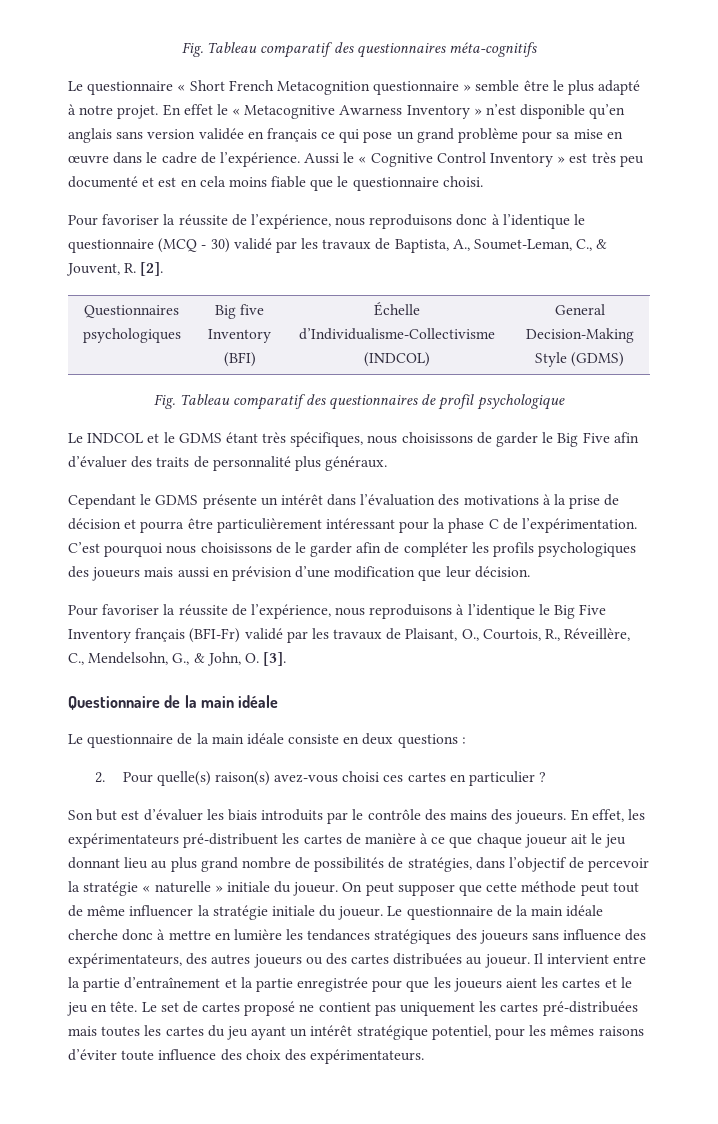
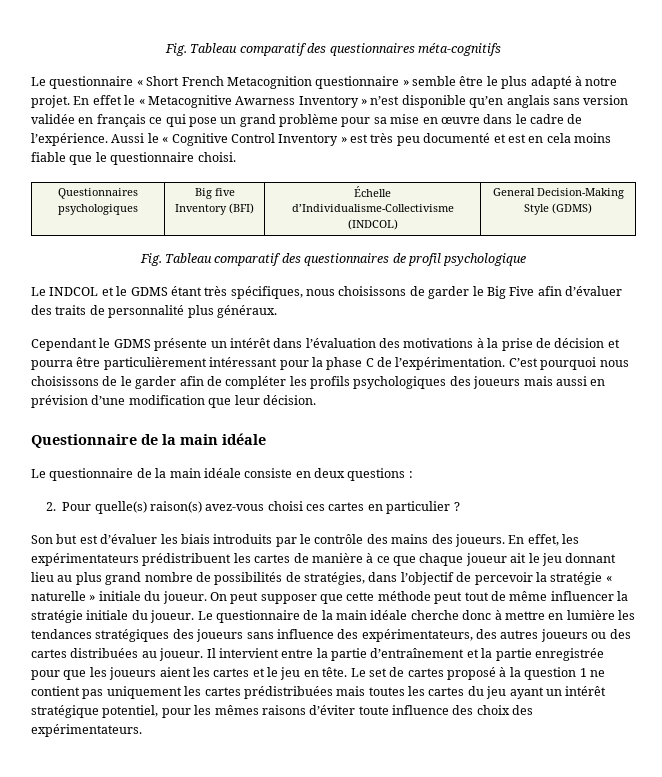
- Pour favoriser la réussite de l’expérience, nous reproduisons donc à l’identique le questionnaire (MCQ - 30) validé par les travaux de Baptista, A., Soumet-Leman, C., & Jouvent, R. [2].
- Pour favoriser la réussite de l’expérience, nous reproduisons à l’identique le Big Five Inventory français (BFI-Fr) validé par les travaux de Plaisant, O., Courtois, R., Réveillère, C., Mendelsohn, G., & John, O. [3].
- En effet, les expérimentateurs pré-distribuent les cartes de manière à ce que chaque joueur ait le jeu donnant lieu au plus grand nombre de possibilités de stratégies, dans l’objectif de percevoir la stratégie « naturelle » initiale du joueur.
+ En effet, les expérimentateurs prédistribuent les cartes de manière à ce que chaque joueur ait le jeu donnant lieu au plus grand nombre de possibilités de stratégies, dans l’objectif de percevoir la stratégie « naturelle » initiale du joueur.
- Le set de cartes proposé ne contient pas uniquement les cartes pré-distribuées mais toutes les cartes du jeu ayant un intérêt stratégique potentiel, pour les mêmes raisons d’éviter toute influence des choix des expérimentateurs.
+ Le set de cartes proposé à la question 1 ne contient pas uniquement les cartes prédistribuées mais toutes les cartes du jeu ayant un intérêt stratégique potentiel, pour les mêmes raisons d’éviter toute influence des choix des expérimentateurs.

